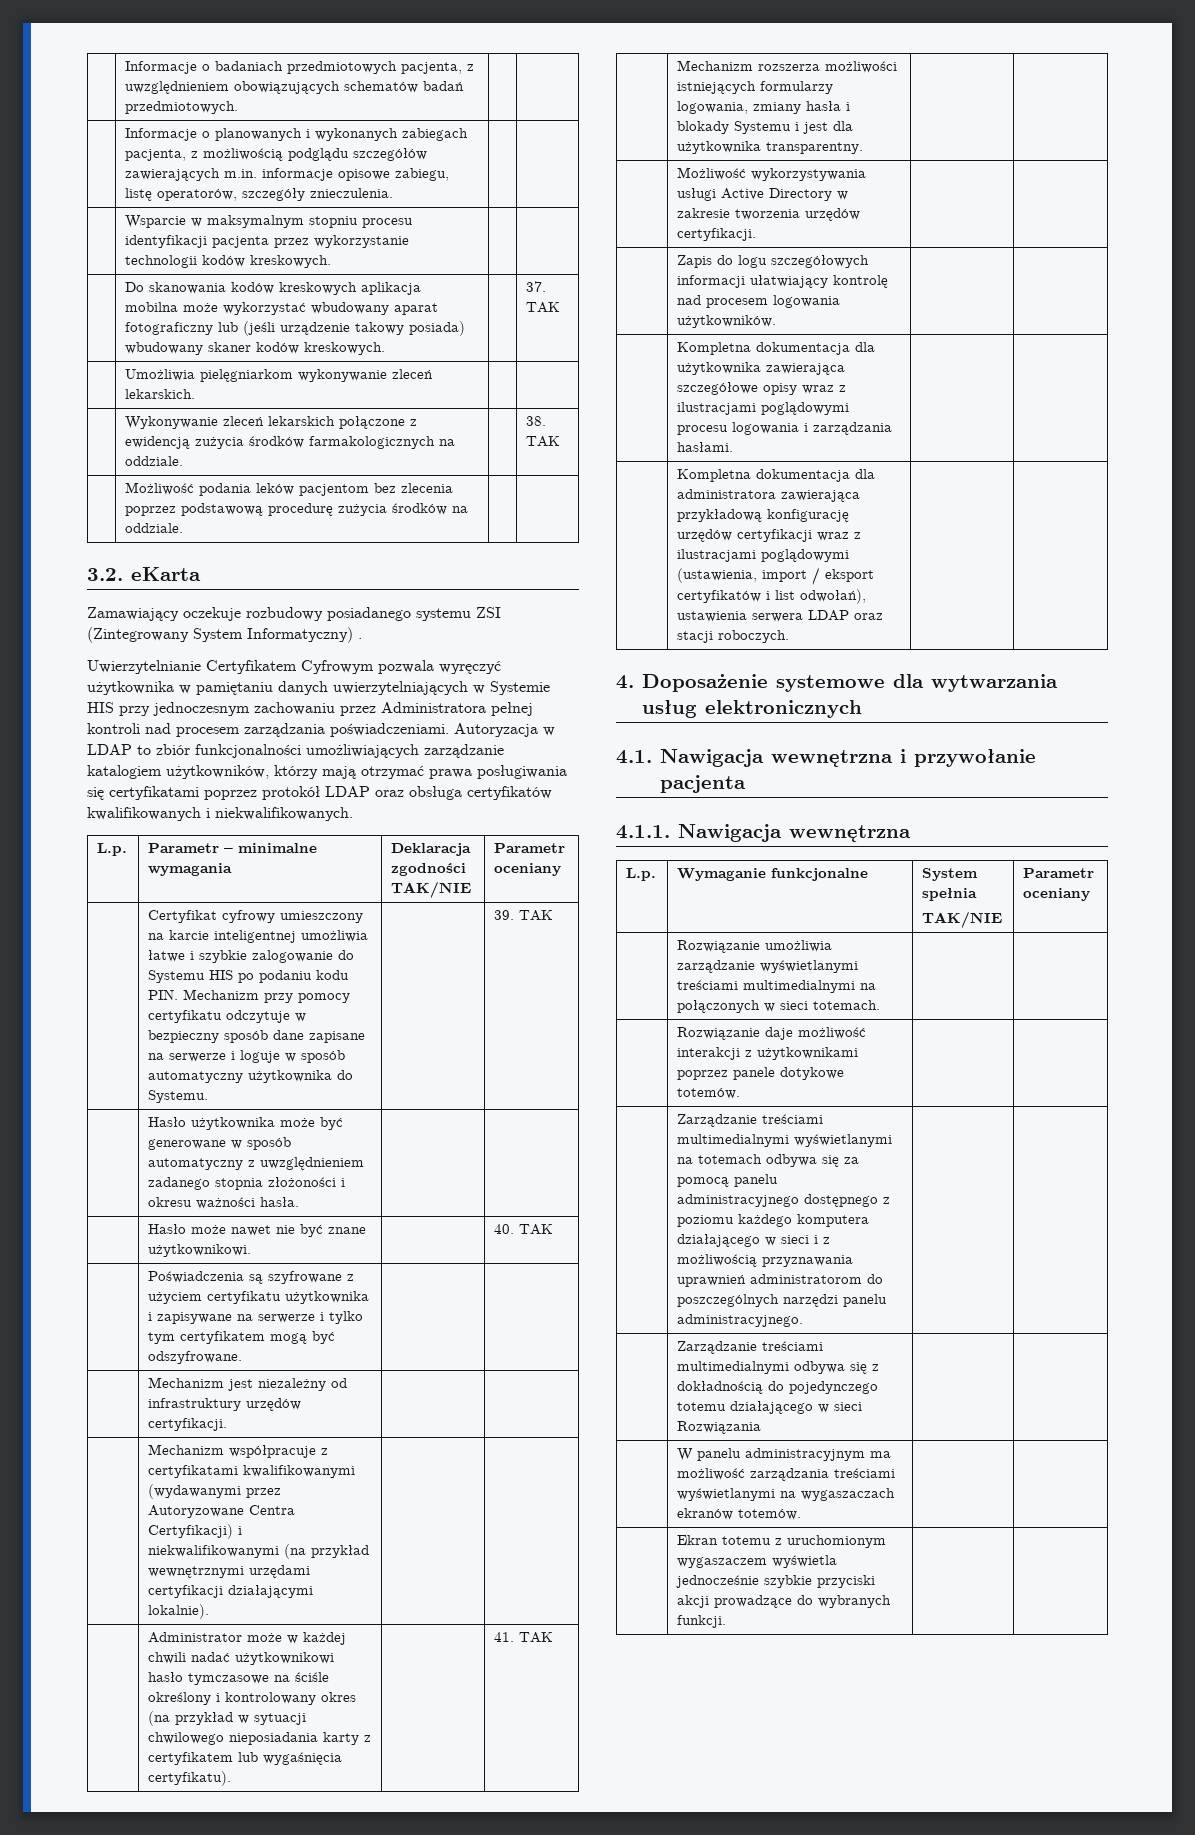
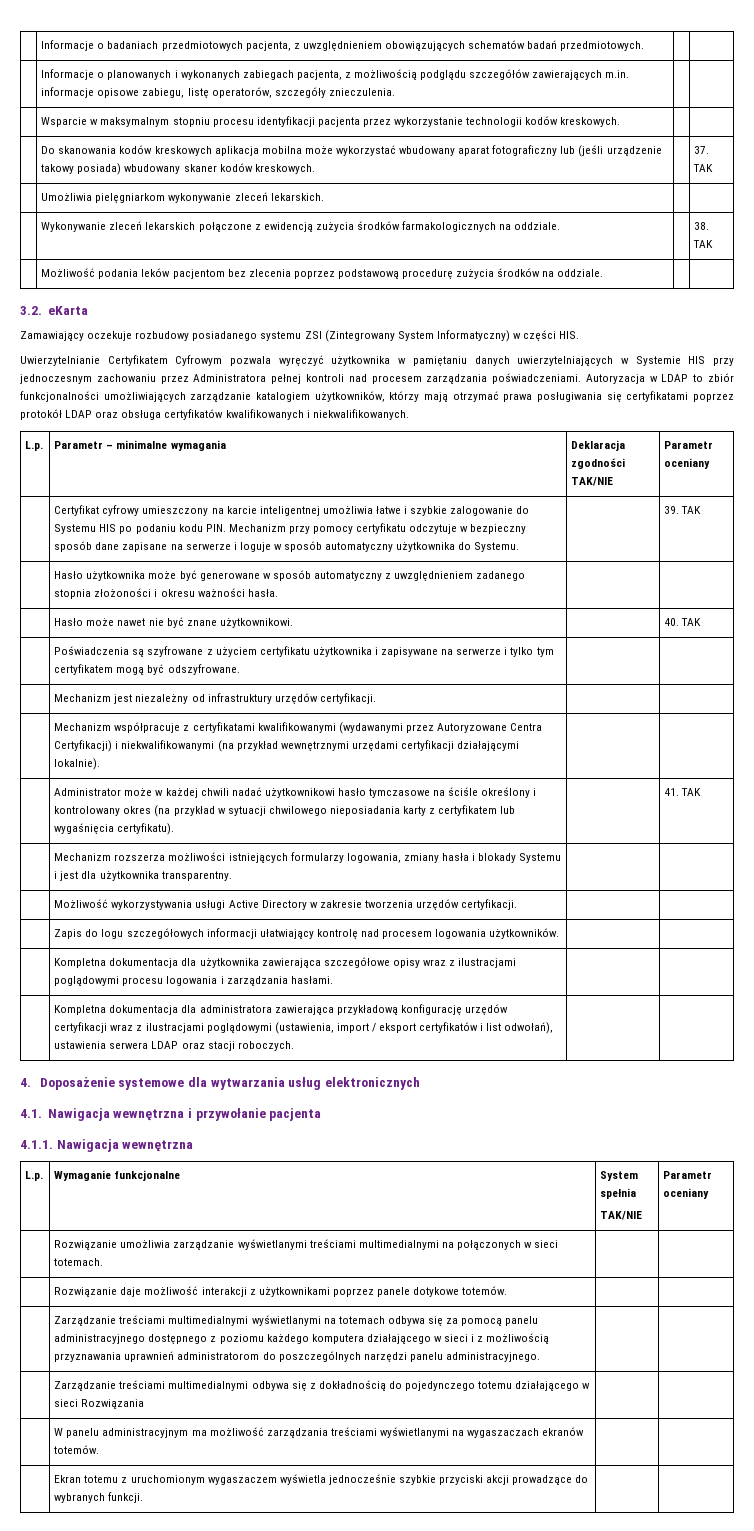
- Zamawiający oczekuje rozbudowy posiadanego systemu ZSI (Zintegrowany System Informatyczny) .
+ Zamawiający oczekuje rozbudowy posiadanego systemu ZSI (Zintegrowany System Informatyczny) w części HIS.

